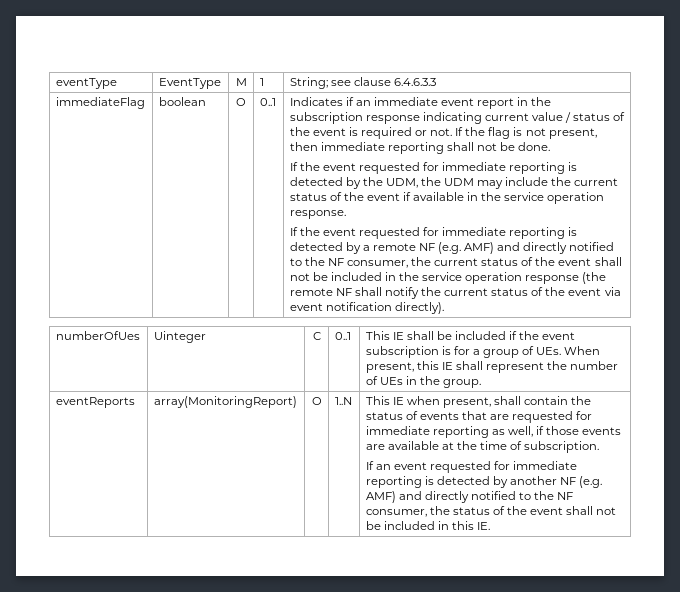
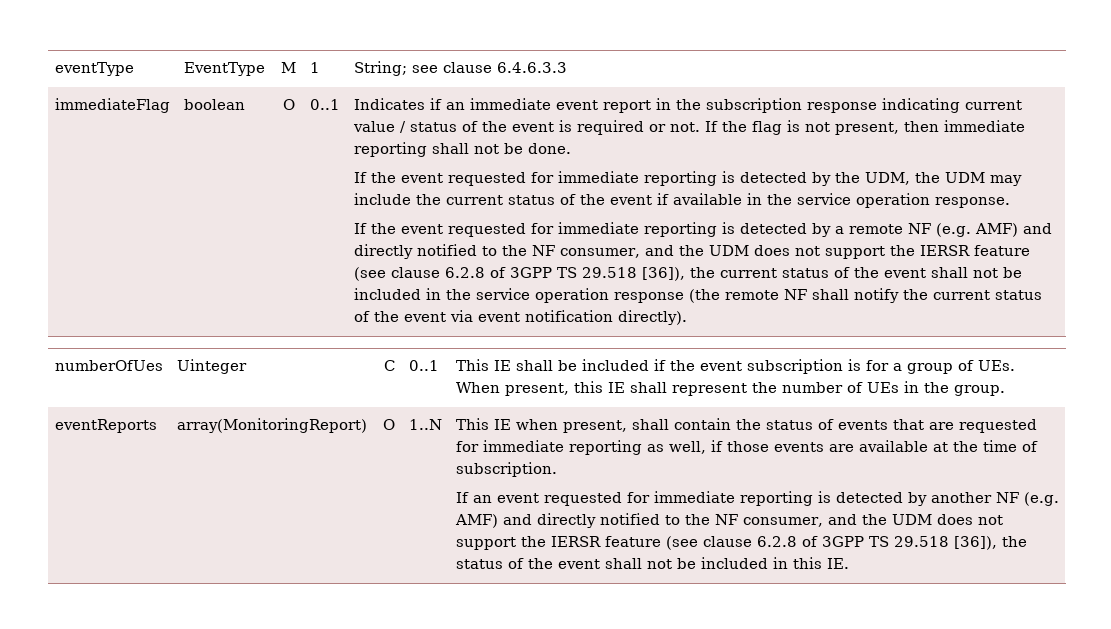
- If the event requested for immediate reporting is detected by a remote NF (e.g. AMF) and directly notified to the NF consumer, the current status of the event shall not be included in the service operation response (the remote NF shall notify the current status of the event via event notification directly).
+ If the event requested for immediate reporting is detected by a remote NF (e.g. AMF) and directly notified to the NF consumer, and the UDM does not support the IERSR feature (see clause 6.2.8 of 3GPP TS 29.518 [36]), the current status of the event shall not be included in the service operation response (the remote NF shall notify the current status of the event via event notification directly).
- If an event requested for immediate reporting is detected by another NF (e.g. AMF) and directly notified to the NF consumer, the status of the event shall not be included in this IE.
+ If an event requested for immediate reporting is detected by another NF (e.g. AMF) and directly notified to the NF consumer, and the UDM does not support the IERSR feature (see clause 6.2.8 of 3GPP TS 29.518 [36]), the status of the event shall not be included in this IE.

